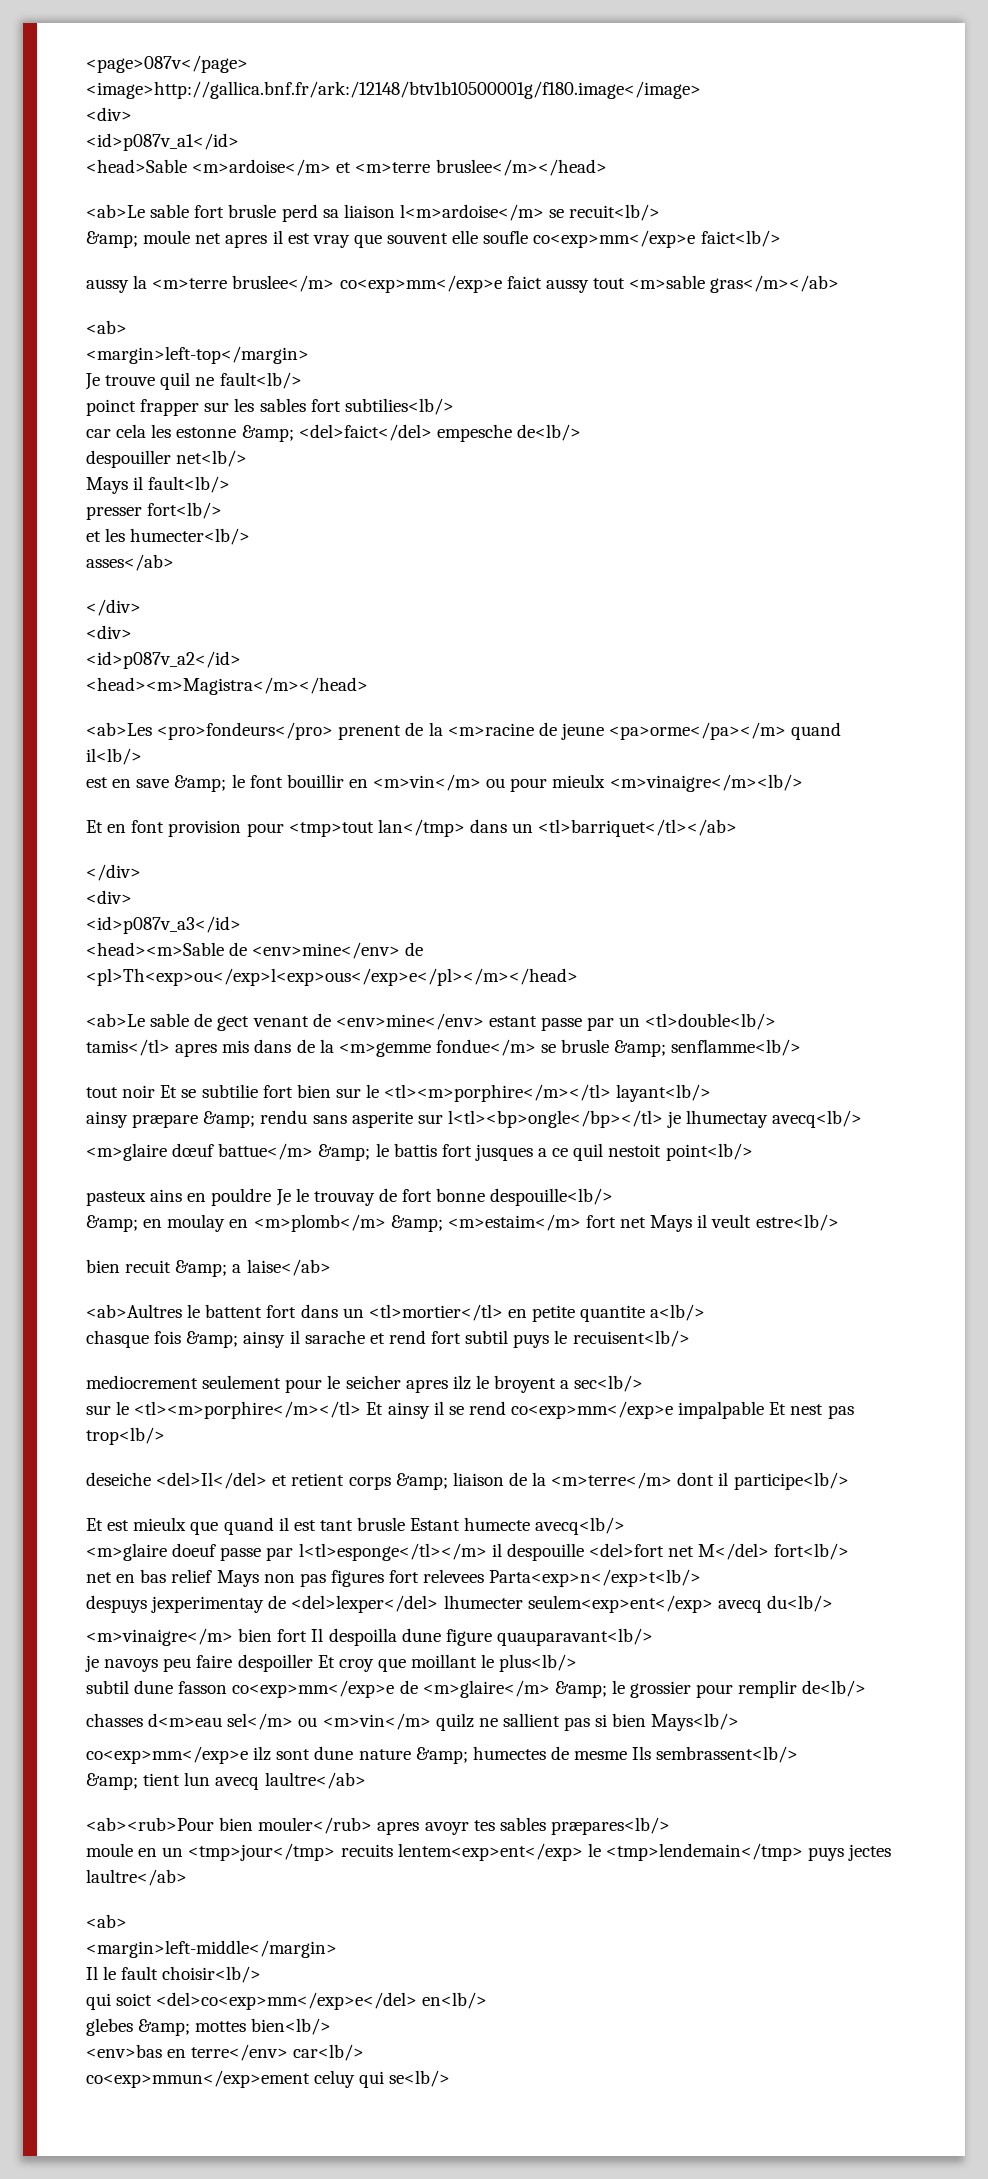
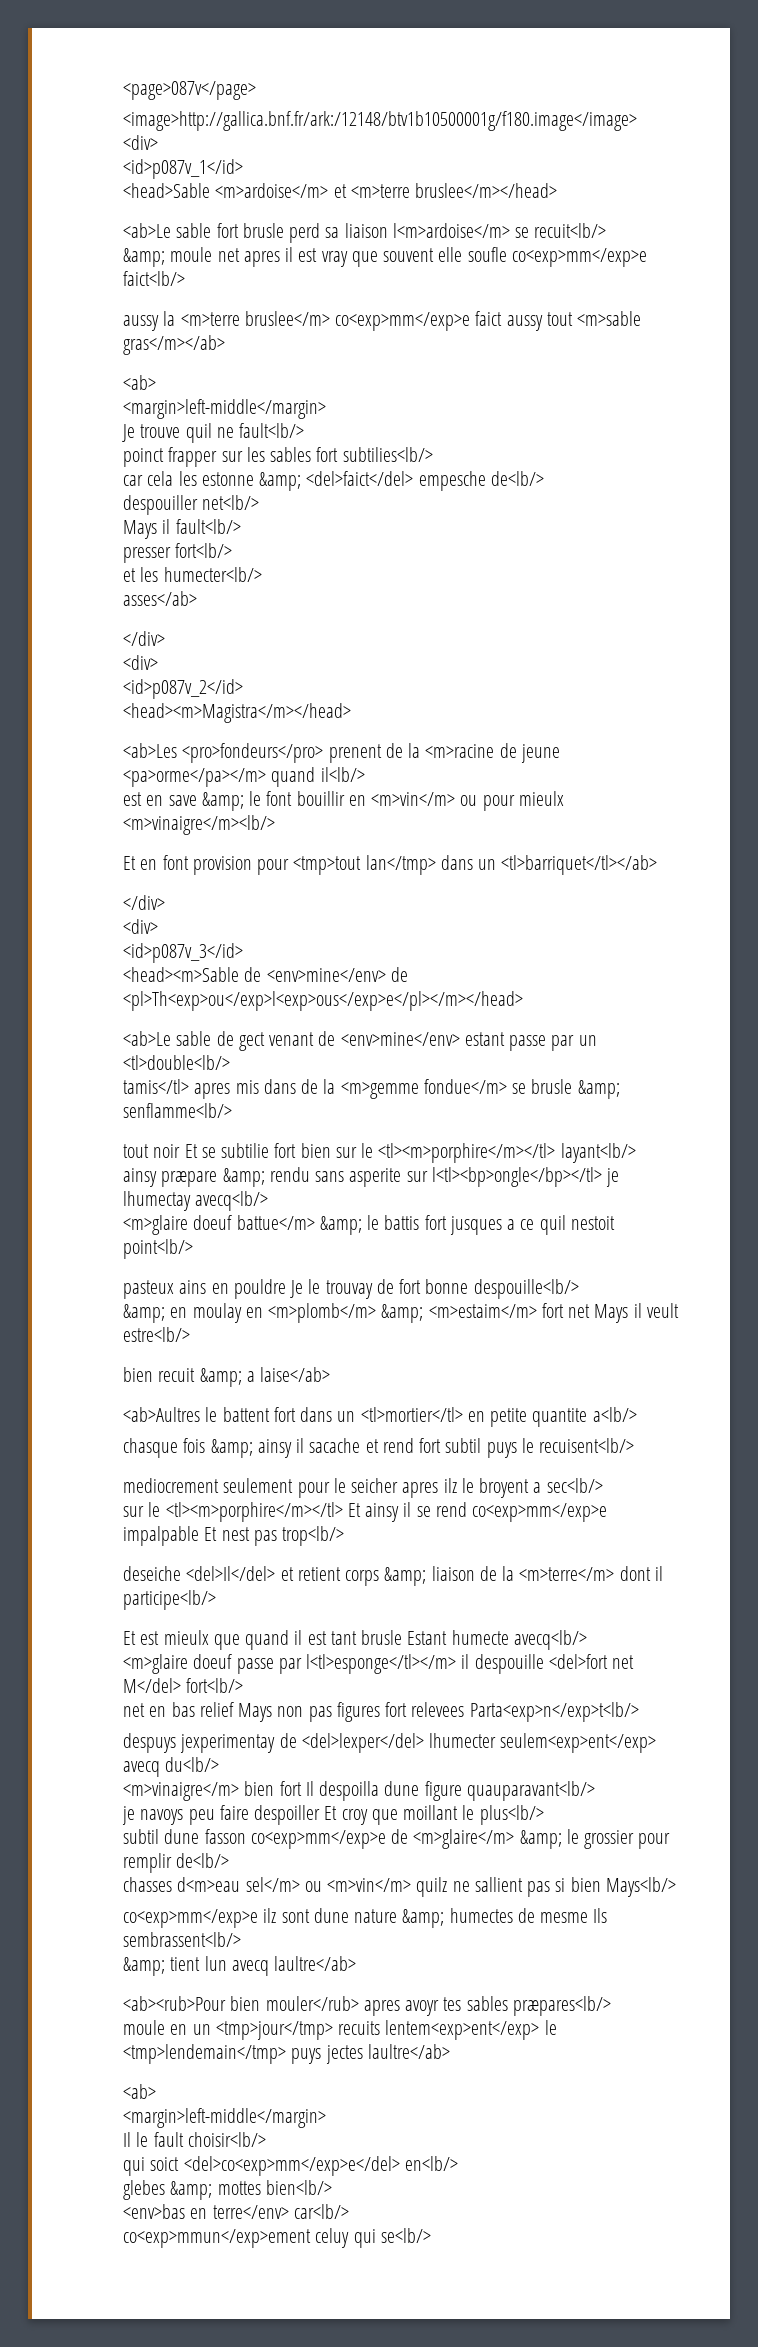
- <id>p087v_a1</id>
+ <id>p087v_1</id>
  aussy la <m>terre bruslee</m> co<exp>mm</exp>e faict aussy tout <m>sable gras</m></ab>
  <ab>
- <margin>left-top</margin>
+ <margin>left-middle</margin>
- <id>p087v_a2</id>
+ <id>p087v_2</id>
- <id>p087v_a3</id>
+ <id>p087v_3</id>
- <m>glaire dœuf battue</m> &amp; le battis fort jusques a ce quil nestoit point<lb/>
+ <m>glaire doeuf battue</m> &amp; le battis fort jusques a ce quil nestoit point<lb/>
- chasque fois &amp; ainsy il sarache et rend fort subtil puys le recuisent<lb/>
+ chasque fois &amp; ainsy il sacache et rend fort subtil puys le recuisent<lb/>

